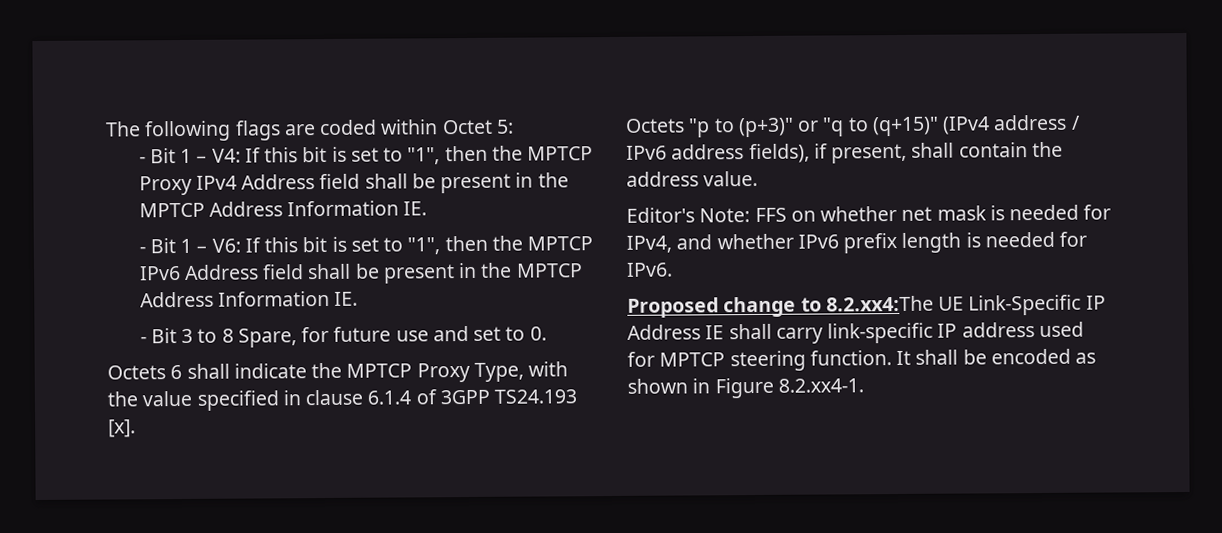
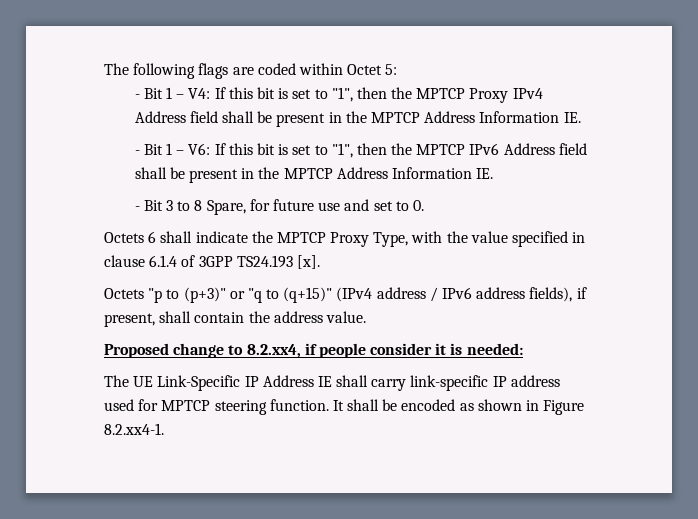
- Editor's Note: FFS on whether net mask is needed for IPv4, and whether IPv6 prefix length is needed for IPv6.
- Proposed change to 8.2.xx4:The UE Link-Specific IP Address IE shall carry link-specific IP address used for MPTCP steering function.
+ Proposed change to 8.2.xx4, if people consider it is needed:
+ The UE Link-Specific IP Address IE shall carry link-specific IP address used for MPTCP steering function.

